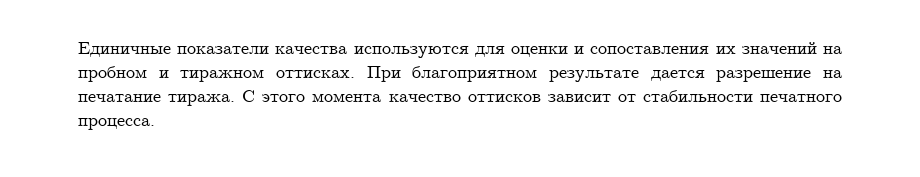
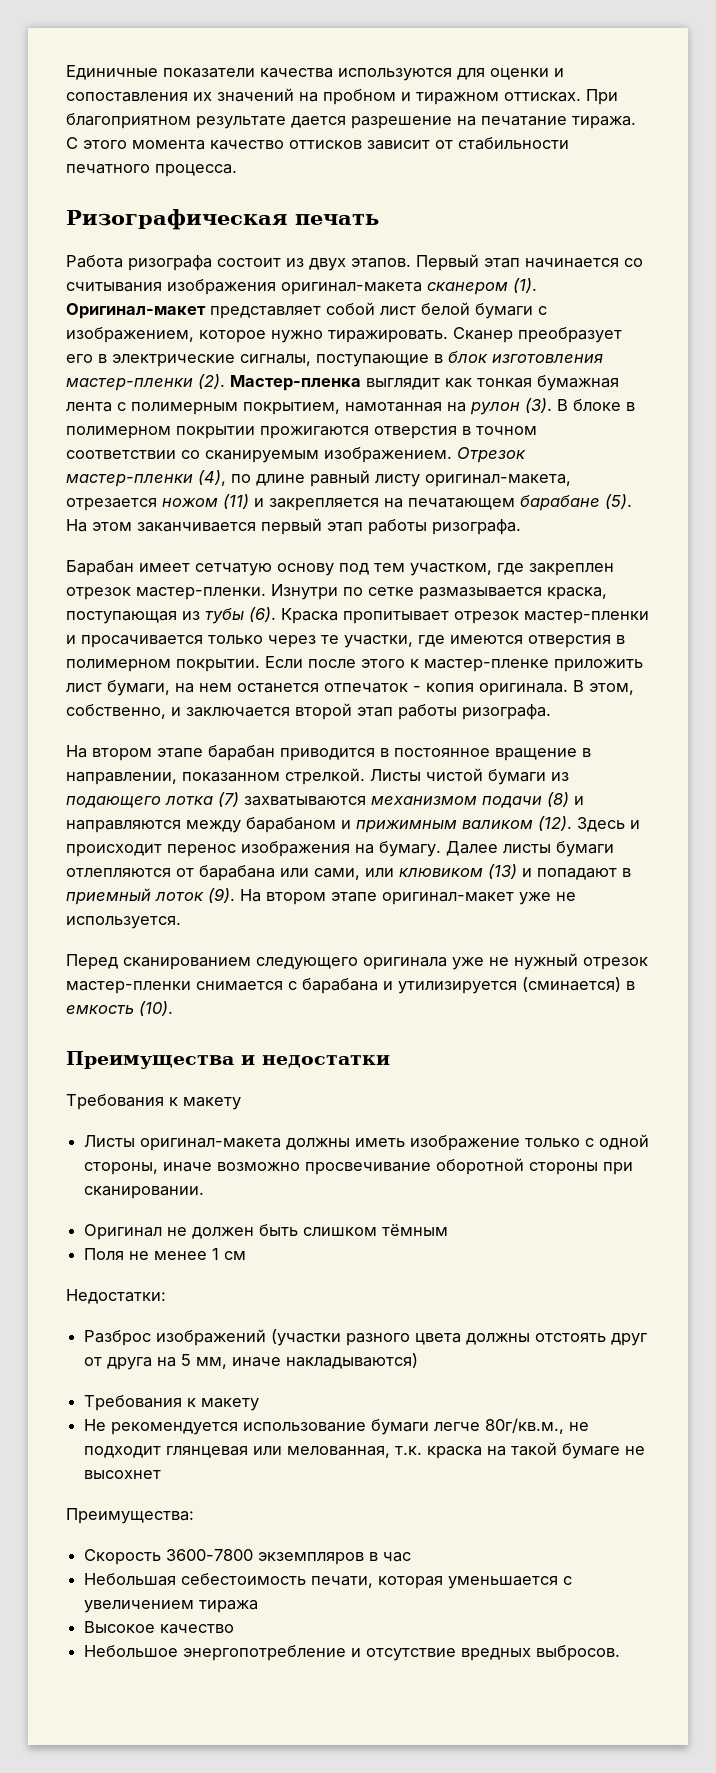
+ Ризографическая печать
+ Работа ризографа состоит из двух этапов. Первый этап начинается со считывания изображения оригинал-макета сканером (1). Оригинал-макет представляет собой лист белой бумаги с изображением, которое нужно тиражировать. Сканер преобразует его в электрические сигналы, поступающие в блок изготовления мастер-пленки (2). Мастер-пленка выглядит как тонкая бумажная лента с полимерным покрытием, намотанная на рулон (3). В блоке в полимерном покрытии прожигаются отверстия в точном соответствии со сканируемым изображением. Отрезок мастер-пленки (4), по длине равный листу оригинал-макета, отрезается ножом (11) и закрепляется на печатающем барабане (5). На этом заканчивается первый этап работы ризографа.
+ Барабан имеет сетчатую основу под тем участком, где закреплен отрезок мастер-пленки. Изнутри по сетке размазывается краска, поступающая из тубы (6). Краска пропитывает отрезок мастер-пленки и просачивается только через те участки, где имеются отверстия в полимерном покрытии. Если после этого к мастер-пленке приложить лист бумаги, на нем останется отпечаток - копия оригинала. В этом, собственно, и заключается второй этап работы ризографа.
+ На втором этапе барабан приводится в постоянное вращение в направлении, показанном стрелкой. Листы чистой бумаги из подающего лотка (7) захватываются механизмом подачи (8) и направляются между барабаном и прижимным валиком (12). Здесь и происходит перенос изображения на бумагу. Далее листы бумаги отлепляются от барабана или сами, или клювиком (13) и попадают в приемный лоток (9). На втором этапе оригинал-макет уже не используется.
+ Перед сканированием следующего оригинала уже не нужный отрезок мастер-пленки снимается с барабана и утилизируется (сминается) в емкость (10).
+ Преимущества и недостатки
+ Требования к макету
+ Листы оригинал-макета должны иметь изображение только с одной стороны, иначе возможно просвечивание оборотной стороны при сканировании.
+ Оригинал не должен быть слишком тёмным
+ Поля не менее 1 см
+ Недостатки:
+ Разброс изображений (участки разного цвета должны отстоять друг от друга на 5 мм, иначе накладываются)
+ Требования к макету
+ Не рекомендуется использование бумаги легче 80г/кв.м., не подходит глянцевая или мелованная, т.к. краска на такой бумаге не высохнет
+ Преимущества:
+ Скорость 3600-7800 экземпляров в час
+ Небольшая себестоимость печати, которая уменьшается с увеличением тиража
+ Высокое качество
+ Небольшое энергопотребление и отсутствие вредных выбросов.

